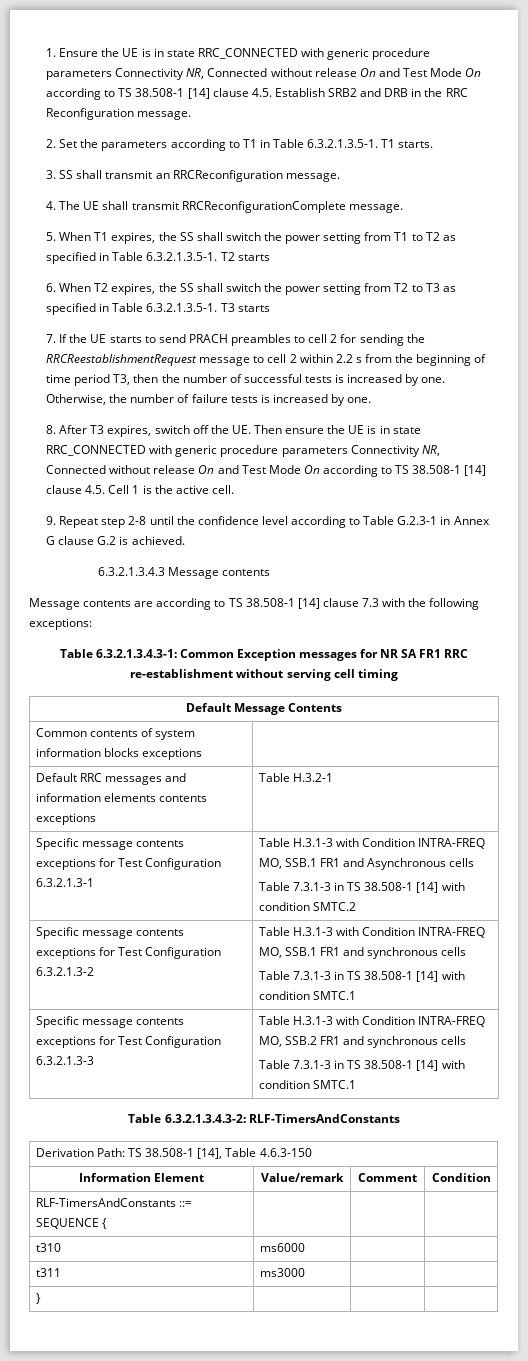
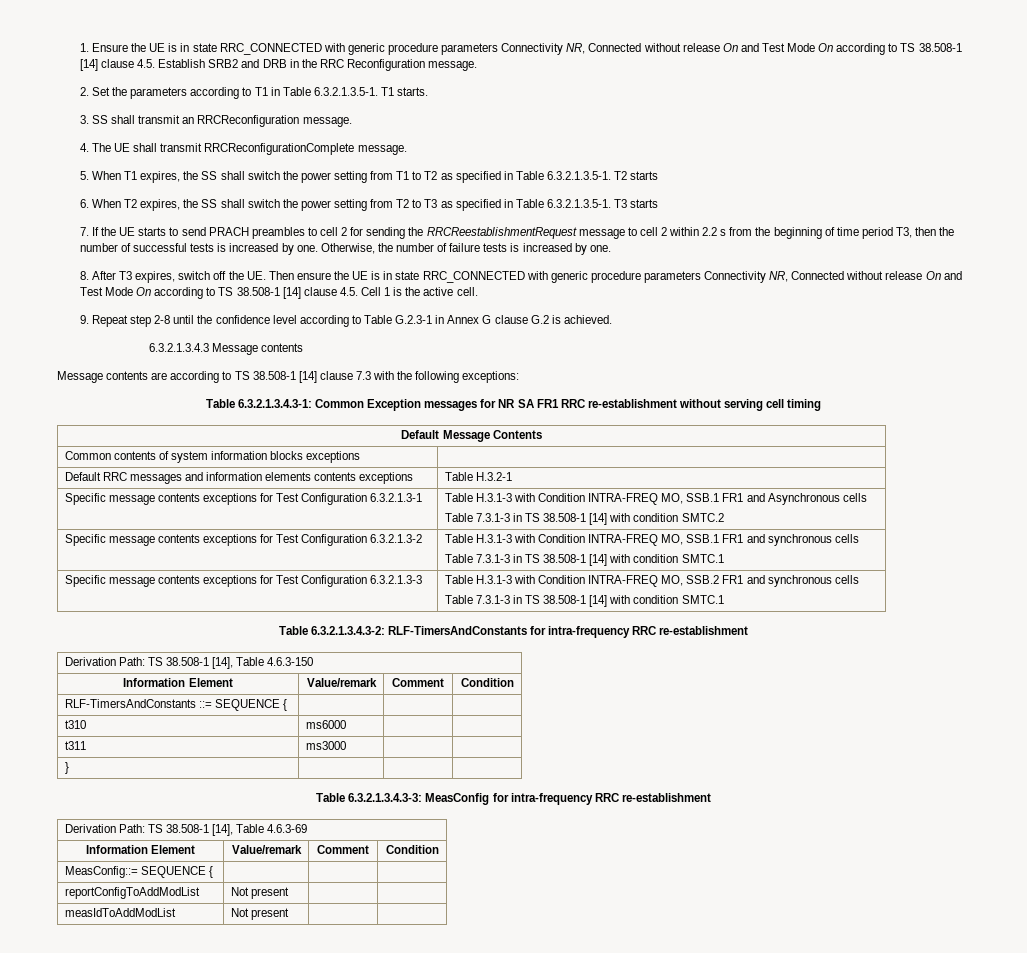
- Table 6.3.2.1.3.4.3-2: RLF-TimersAndConstants
+ Table 6.3.2.1.3.4.3-2: RLF-TimersAndConstants for intra-frequency RRC re-establishment
+ Table 6.3.2.1.3.4.3-3: MeasConfig for intra-frequency RRC re-establishment
+ Derivation Path: TS 38.508-1 [14], Table 4.6.3-69
+ Information Element | Value/remark | Comment | Condition
+ MeasConfig::= SEQUENCE { | | |
+ reportConfigToAddModList | Not present | |
+ measIdToAddModList | Not present | |

